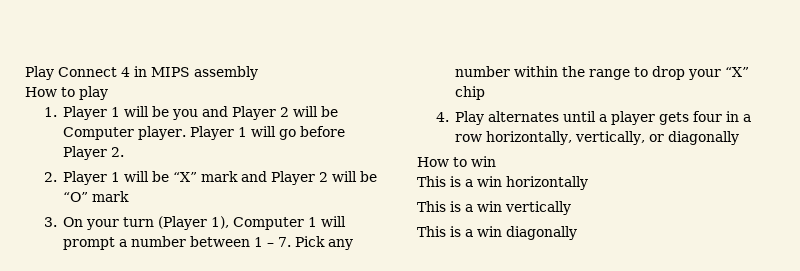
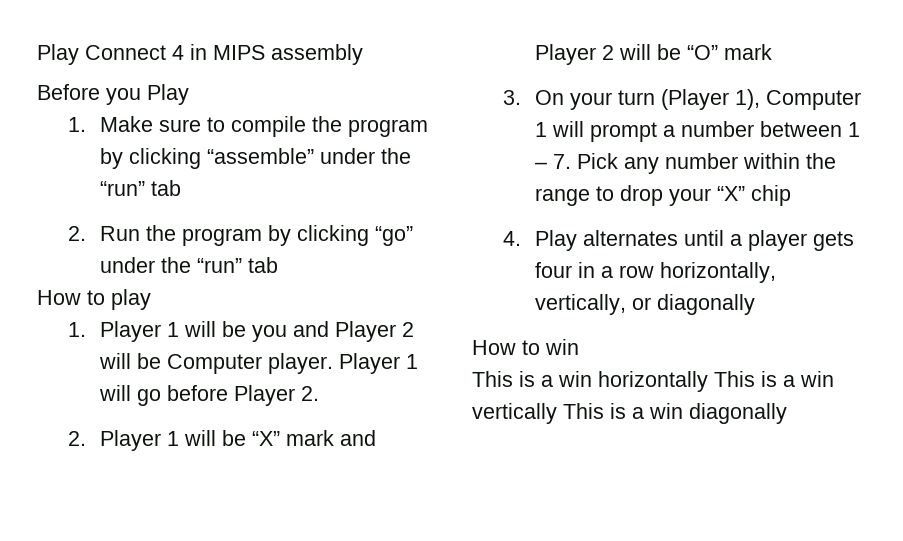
+ Before you Play
+ 1. Make sure to compile the program by clicking “assemble” under the “run” tab
+ 2. Run the program by clicking “go” under the “run” tab
- This is a win horizontally
- This is a win vertically
- This is a win diagonally
+ This is a win horizontally This is a win vertically This is a win diagonally

